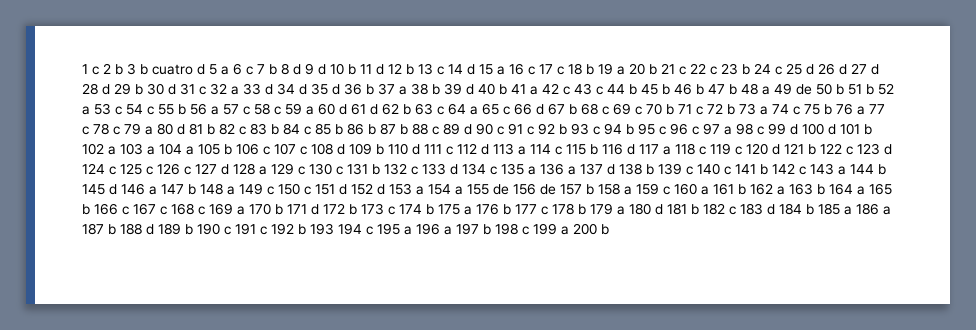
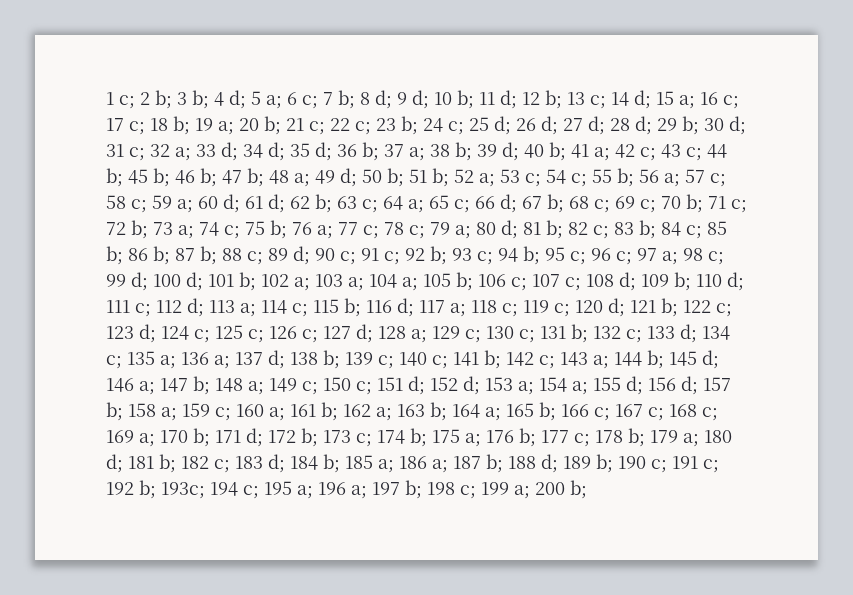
- 1 c 2 b 3 b cuatro d 5 a 6 c 7 b 8 d 9 d 10 b 11 d 12 b 13 c 14 d 15 a 16 c 17 c 18 b 19 a 20 b 21 c 22 c 23 b 24 c 25 d 26 d 27 d 28 d 29 b 30 d 31 c 32 a 33 d 34 d 35 d 36 b 37 a 38 b 39 d 40 b 41 a 42 c 43 c 44 b 45 b 46 b 47 b 48 a 49 de 50 b 51 b 52 a 53 c 54 c 55 b 56 a 57 c 58 c 59 a 60 d 61 d 62 b 63 c 64 a 65 c 66 d 67 b 68 c 69 c 70 b 71 c 72 b 73 a 74 c 75 b 76 a 77 c 78 c 79 a 80 d 81 b 82 c 83 b 84 c 85 b 86 b 87 b 88 c 89 d 90 c 91 c 92 b 93 c 94 b 95 c 96 c 97 a 98 c 99 d 100 d 101 b 102 a 103 a 104 a 105 b 106 c 107 c 108 d 109 b 110 d 111 c 112 d 113 a 114 c 115 b 116 d 117 a 118 c 119 c 120 d 121 b 122 c 123 d 124 c 125 c 126 c 127 d 128 a 129 c 130 c 131 b 132 c 133 d 134 c 135 a 136 a 137 d 138 b 139 c 140 c 141 b 142 c 143 a 144 b 145 d 146 a 147 b 148 a 149 c 150 c 151 d 152 d 153 a 154 a 155 de 156 de 157 b 158 a 159 c 160 a 161 b 162 a 163 b 164 a 165 b 166 c 167 c 168 c 169 a 170 b 171 d 172 b 173 c 174 b 175 a 176 b 177 c 178 b 179 a 180 d 181 b 182 c 183 d 184 b 185 a 186 a 187 b 188 d 189 b 190 c 191 c 192 b 193 194 c 195 a 196 a 197 b 198 c 199 a 200 b
+ 1 c; 2 b; 3 b; 4 d; 5 a; 6 c; 7 b; 8 d; 9 d; 10 b; 11 d; 12 b; 13 c; 14 d; 15 a; 16 c; 17 c; 18 b; 19 a; 20 b; 21 c; 22 c; 23 b; 24 c; 25 d; 26 d; 27 d; 28 d; 29 b; 30 d; 31 c; 32 a; 33 d; 34 d; 35 d; 36 b; 37 a; 38 b; 39 d; 40 b; 41 a; 42 c; 43 c; 44 b; 45 b; 46 b; 47 b; 48 a; 49 d; 50 b; 51 b; 52 a; 53 c; 54 c; 55 b; 56 a; 57 c; 58 c; 59 a; 60 d; 61 d; 62 b; 63 c; 64 a; 65 c; 66 d; 67 b; 68 c; 69 c; 70 b; 71 c; 72 b; 73 a; 74 c; 75 b; 76 a; 77 c; 78 c; 79 a; 80 d; 81 b; 82 c; 83 b; 84 c; 85 b; 86 b; 87 b; 88 c; 89 d; 90 c; 91 c; 92 b; 93 c; 94 b; 95 c; 96 c; 97 a; 98 c; 99 d; 100 d; 101 b; 102 a; 103 a; 104 a; 105 b; 106 c; 107 c; 108 d; 109 b; 110 d; 111 c; 112 d; 113 a; 114 c; 115 b; 116 d; 117 a; 118 c; 119 c; 120 d; 121 b; 122 c; 123 d; 124 c; 125 c; 126 c; 127 d; 128 a; 129 c; 130 c; 131 b; 132 c; 133 d; 134 c; 135 a; 136 a; 137 d; 138 b; 139 c; 140 c; 141 b; 142 c; 143 a; 144 b; 145 d; 146 a; 147 b; 148 a; 149 c; 150 c; 151 d; 152 d; 153 a; 154 a; 155 d; 156 d; 157 b; 158 a; 159 c; 160 a; 161 b; 162 a; 163 b; 164 a; 165 b; 166 c; 167 c; 168 c; 169 a; 170 b; 171 d; 172 b; 173 c; 174 b; 175 a; 176 b; 177 c; 178 b; 179 a; 180 d; 181 b; 182 c; 183 d; 184 b; 185 a; 186 a; 187 b; 188 d; 189 b; 190 c; 191 c; 192 b; 193c; 194 c; 195 a; 196 a; 197 b; 198 c; 199 a; 200 b;

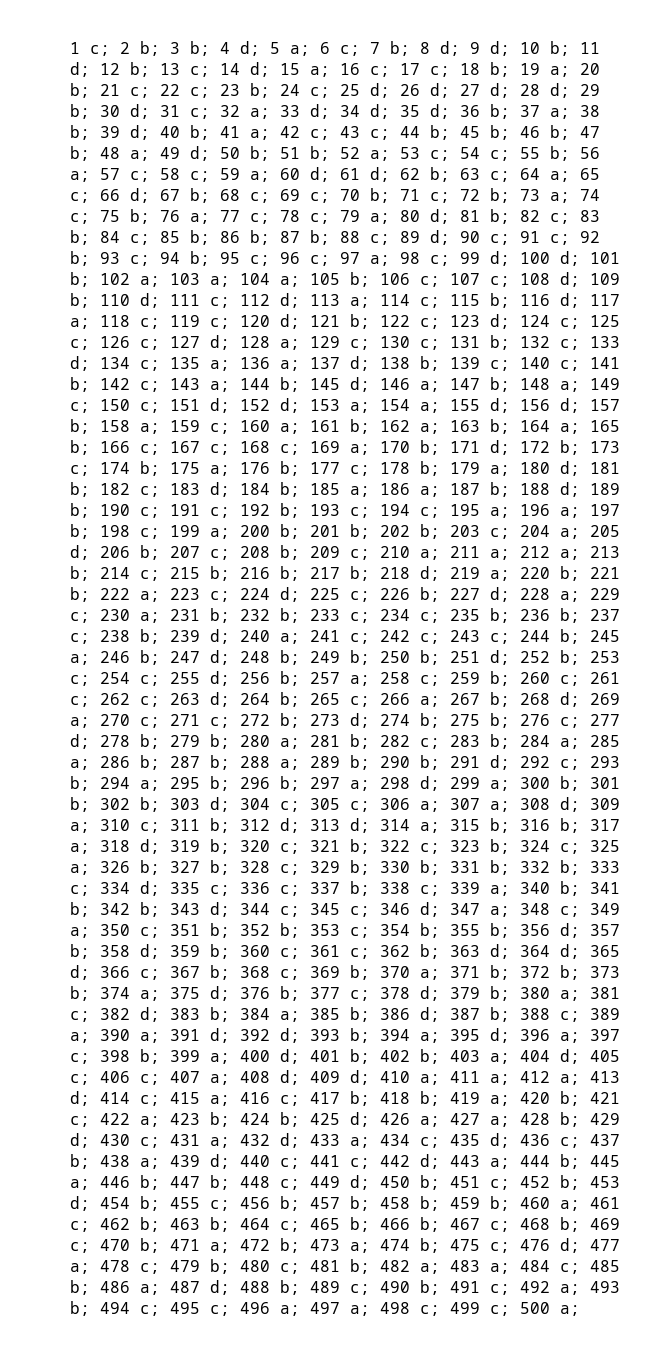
- 193c;
+ 193 c;
+ 201 b; 202 b; 203 c; 204 a; 205 d; 206 b; 207 c; 208 b; 209 c; 210 a; 211 a; 212 a; 213 b; 214 c; 215 b; 216 b; 217 b; 218 d; 219 a; 220 b; 221 b; 222 a; 223 c; 224 d; 225 c; 226 b; 227 d; 228 a; 229 c; 230 a; 231 b; 232 b; 233 c; 234 c; 235 b; 236 b; 237 c; 238 b; 239 d; 240 a; 241 c; 242 c; 243 c; 244 b; 245 a; 246 b; 247 d; 248 b; 249 b; 250 b; 251 d; 252 b; 253 c; 254 c; 255 d; 256 b; 257 a; 258 c; 259 b; 260 c; 261 c; 262 c; 263 d; 264 b; 265 c; 266 a; 267 b; 268 d; 269 a; 270 c; 271 c; 272 b; 273 d; 274 b; 275 b; 276 c; 277 d; 278 b; 279 b; 280 a; 281 b; 282 c; 283 b; 284 a; 285 a; 286 b; 287 b; 288 a; 289 b; 290 b; 291 d; 292 c; 293 b; 294 a; 295 b; 296 b; 297 a; 298 d; 299 a; 300 b; 301 b; 302 b; 303 d; 304 c; 305 c; 306 a; 307 a; 308 d; 309 a; 310 c; 311 b; 312 d; 313 d; 314 a; 315 b; 316 b; 317 a; 318 d; 319 b; 320 c; 321 b; 322 c; 323 b; 324 c; 325 a; 326 b; 327 b; 328 c; 329 b; 330 b; 331 b; 332 b; 333 c; 334 d; 335 c; 336 c; 337 b; 338 c; 339 a; 340 b; 341 b; 342 b; 343 d; 344 c; 345 c; 346 d; 347 a; 348 c; 349 a; 350 c; 351 b; 352 b; 353 c; 354 b; 355 b; 356 d; 357 b; 358 d; 359 b; 360 c; 361 c; 362 b; 363 d; 364 d; 365 d; 366 c; 367 b; 368 c; 369 b; 370 a; 371 b; 372 b; 373 b; 374 a; 375 d; 376 b; 377 c; 378 d; 379 b; 380 a; 381 c; 382 d; 383 b; 384 a; 385 b; 386 d; 387 b; 388 c; 389 a; 390 a; 391 d; 392 d; 393 b; 394 a; 395 d; 396 a; 397 c; 398 b; 399 a; 400 d; 401 b; 402 b; 403 a; 404 d; 405 c; 406 c; 407 a; 408 d; 409 d; 410 a; 411 a; 412 a; 413 d; 414 c; 415 a; 416 c; 417 b; 418 b; 419 a; 420 b; 421 c; 422 a; 423 b; 424 b; 425 d; 426 a; 427 a; 428 b; 429 d; 430 c; 431 a; 432 d; 433 a; 434 c; 435 d; 436 c; 437 b; 438 a; 439 d; 440 c; 441 c; 442 d; 443 a; 444 b; 445 a; 446 b; 447 b; 448 c; 449 d; 450 b; 451 c; 452 b; 453 d; 454 b; 455 c; 456 b; 457 b; 458 b; 459 b; 460 a; 461 c; 462 b; 463 b; 464 c; 465 b; 466 b; 467 c; 468 b; 469 c; 470 b; 471 a; 472 b; 473 a; 474 b; 475 c; 476 d; 477 a; 478 c; 479 b; 480 c; 481 b; 482 a; 483 a; 484 c; 485 b; 486 a; 487 d; 488 b; 489 c; 490 b; 491 c; 492 a; 493 b; 494 c; 495 c; 496 a; 497 a; 498 c; 499 c; 500 a;

